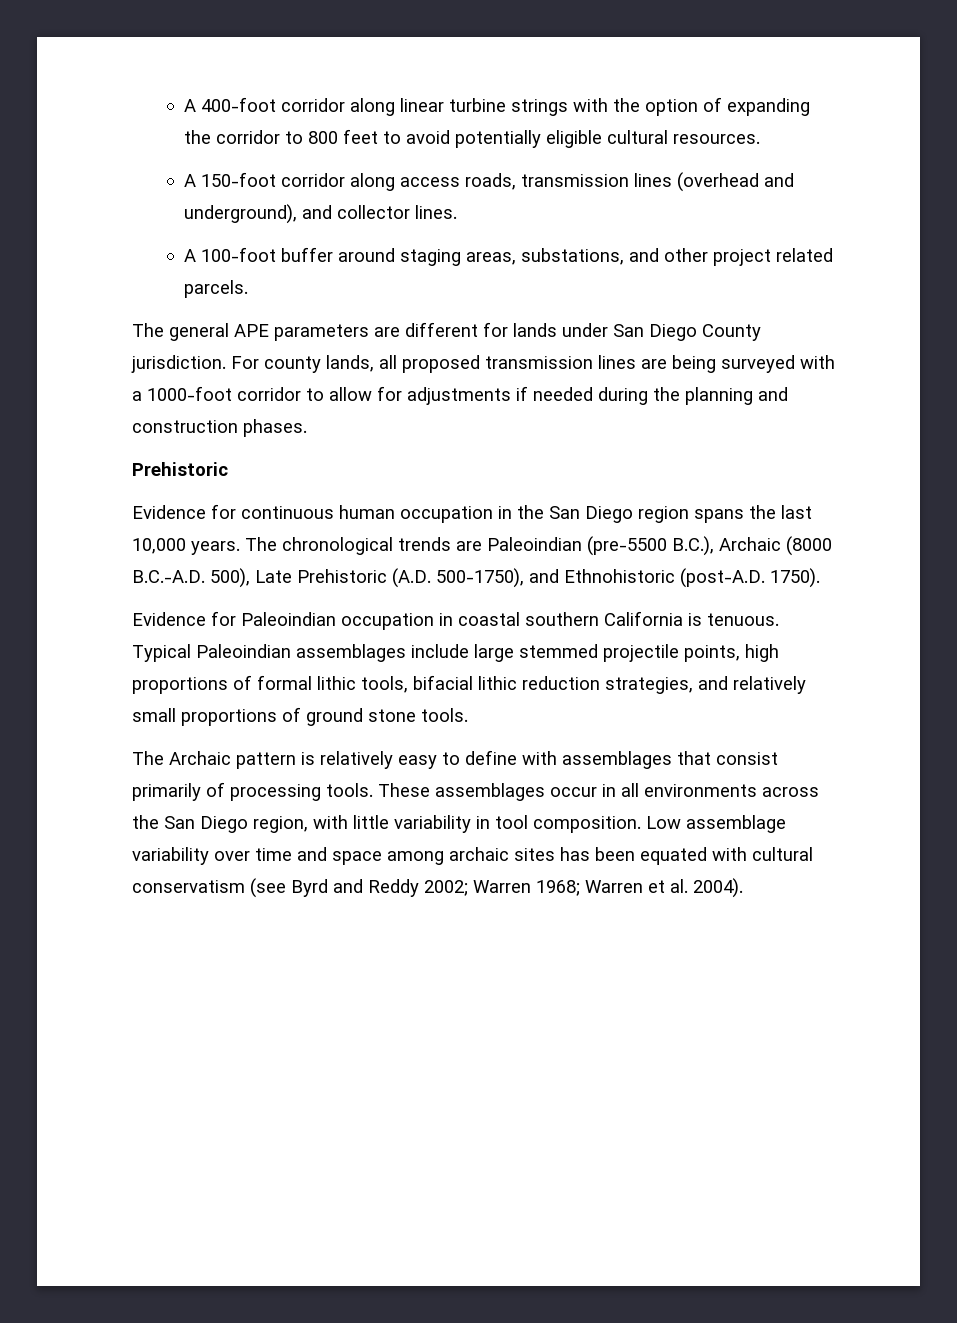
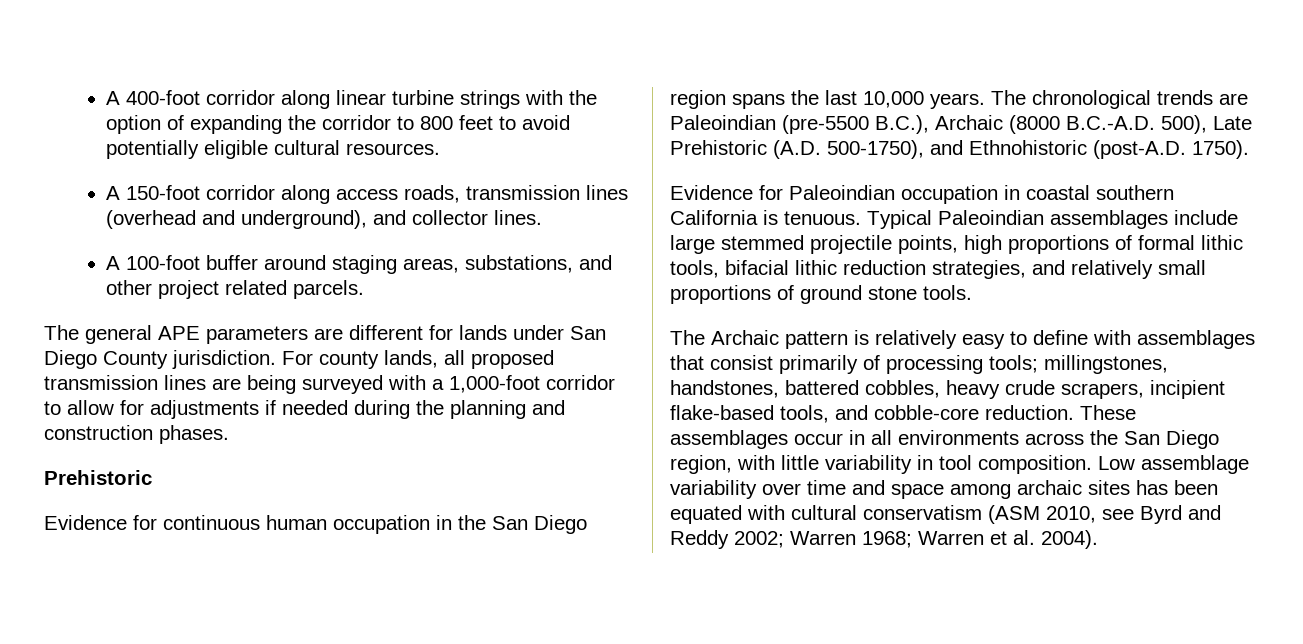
- For county lands, all proposed transmission lines are being surveyed with a 1000-foot corridor to allow for adjustments if needed during the planning and construction phases.
+ For county lands, all proposed transmission lines are being surveyed with a 1,000-foot corridor to allow for adjustments if needed during the planning and construction phases.
- The Archaic pattern is relatively easy to define with assemblages that consist primarily of processing tools.
+ The Archaic pattern is relatively easy to define with assemblages that consist primarily of processing tools; millingstones, handstones, battered cobbles, heavy crude scrapers, incipient flake-based tools, and cobble-core reduction.
- Low assemblage variability over time and space among archaic sites has been equated with cultural conservatism (see Byrd and Reddy 2002; Warren 1968; Warren et al. 2004).
+ Low assemblage variability over time and space among archaic sites has been equated with cultural conservatism (ASM 2010, see Byrd and Reddy 2002; Warren 1968; Warren et al. 2004).

